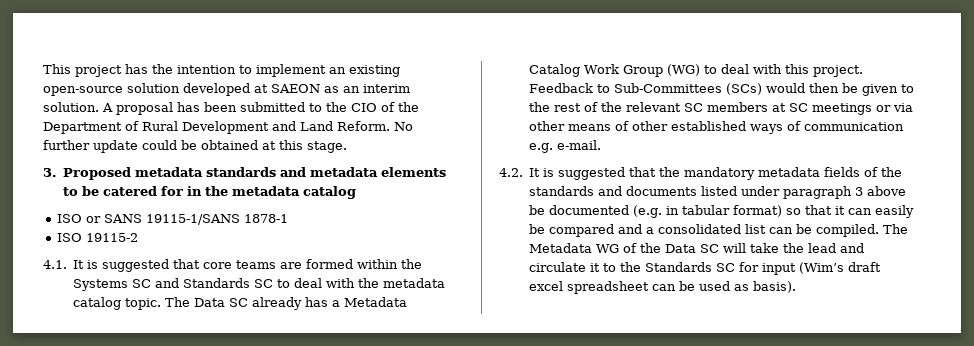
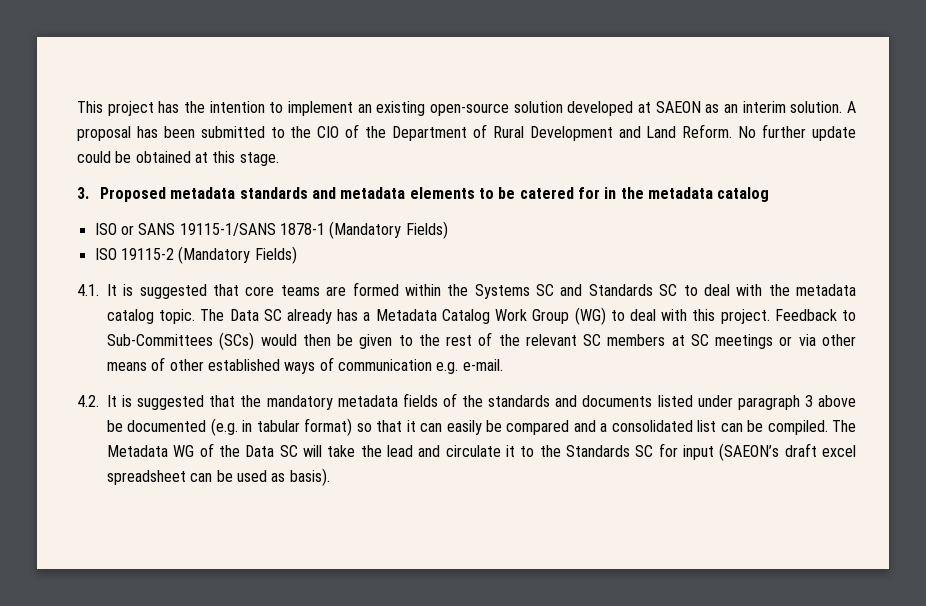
- ISO or SANS 19115-1/SANS 1878-1
+ ISO or SANS 19115-1/SANS 1878-1 (Mandatory Fields)
- ISO 19115-2
+ ISO 19115-2 (Mandatory Fields)
- The Metadata WG of the Data SC will take the lead and circulate it to the Standards SC for input (Wim’s draft excel spreadsheet can be used as basis).
+ The Metadata WG of the Data SC will take the lead and circulate it to the Standards SC for input (SAEON’s draft excel spreadsheet can be used as basis).

